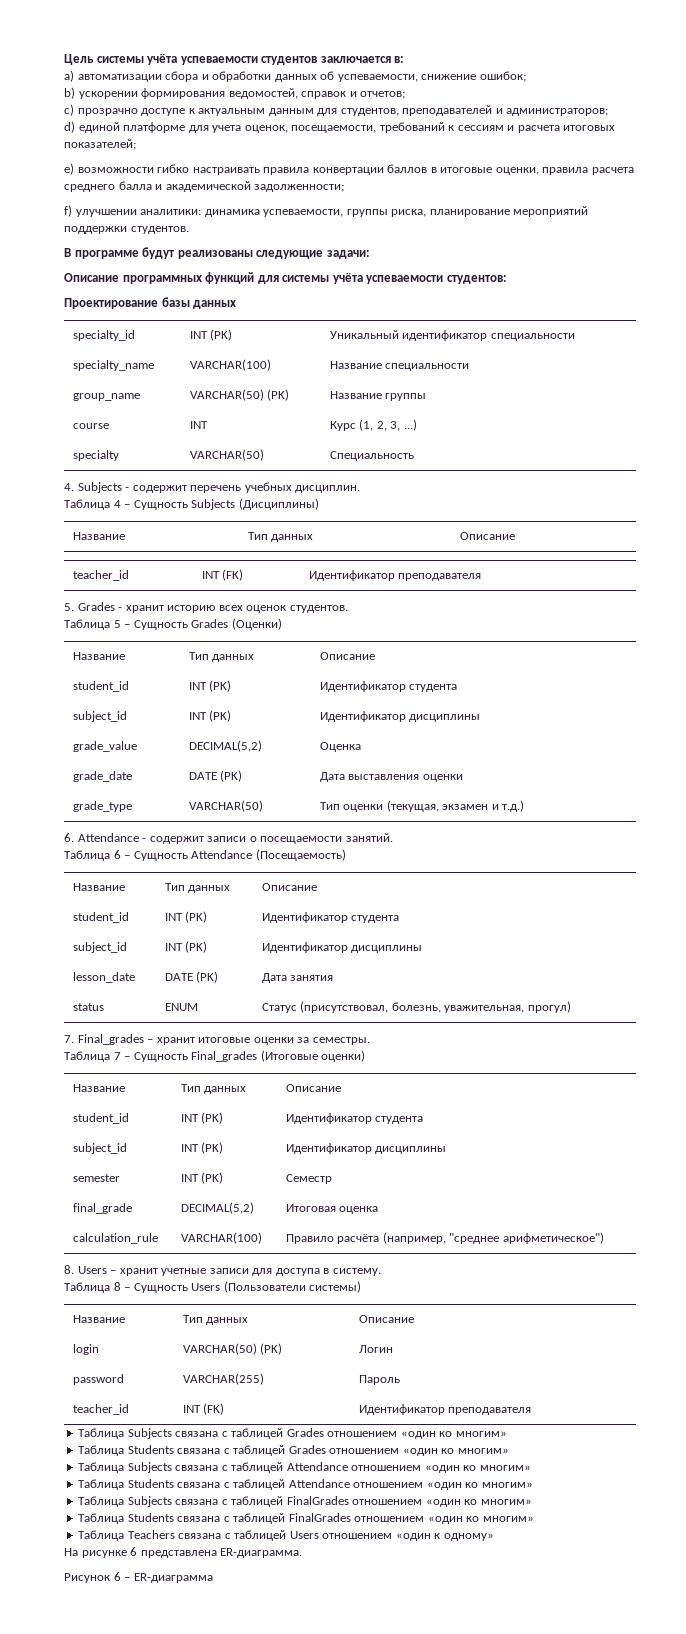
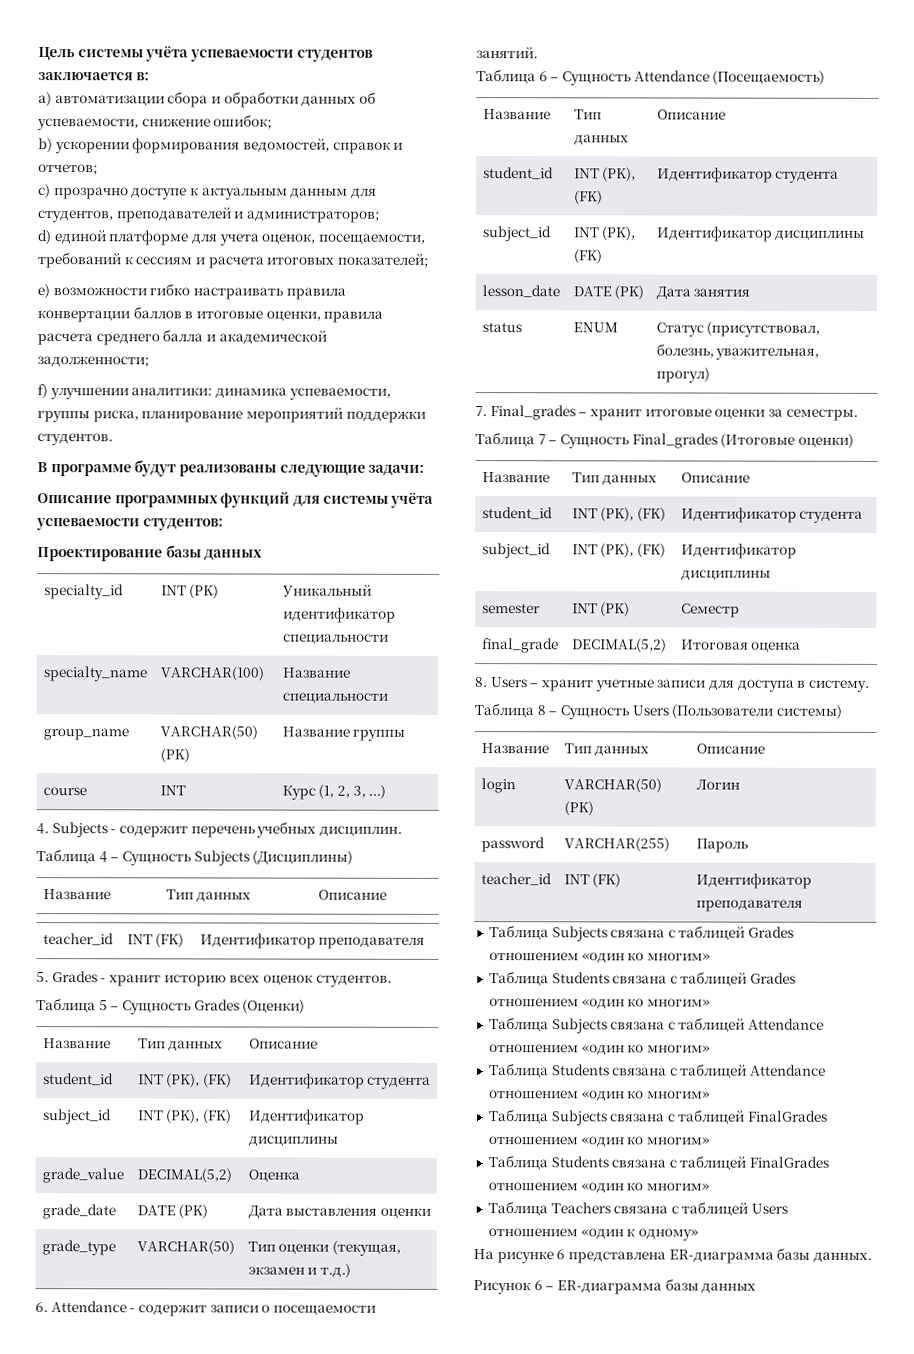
- specialty | VARCHAR(50) | Специальность
  Таблица 5 – Сущность Grades (Оценки)
  Название | Тип данных | Описание
- student_id | INT (PK) | Идентификатор студента
- subject_id | INT (PK) | Идентификатор дисциплины
+ student_id | INT (PK), (FK) | Идентификатор студента
+ subject_id | INT (PK), (FK) | Идентификатор дисциплины
  Таблица 6 – Сущность Attendance (Посещаемость)
  Название | Тип данных | Описание
- student_id | INT (PK) | Идентификатор студента
- subject_id | INT (PK) | Идентификатор дисциплины
+ student_id | INT (PK), (FK) | Идентификатор студента
+ subject_id | INT (PK), (FK) | Идентификатор дисциплины
  Таблица 7 – Сущность Final_grades (Итоговые оценки)
  Название | Тип данных | Описание
- student_id | INT (PK) | Идентификатор студента
- subject_id | INT (PK) | Идентификатор дисциплины
+ student_id | INT (PK), (FK) | Идентификатор студента
+ subject_id | INT (PK), (FK) | Идентификатор дисциплины
- calculation_rule | VARCHAR(100) | Правило расчёта (например, "среднее арифметическое")
- На рисунке 6 представлена ER-диаграмма.
+ На рисунке 6 представлена ER-диаграмма базы данных.
- Рисунок 6 – ER-диаграмма
+ Рисунок 6 – ER-диаграмма базы данных

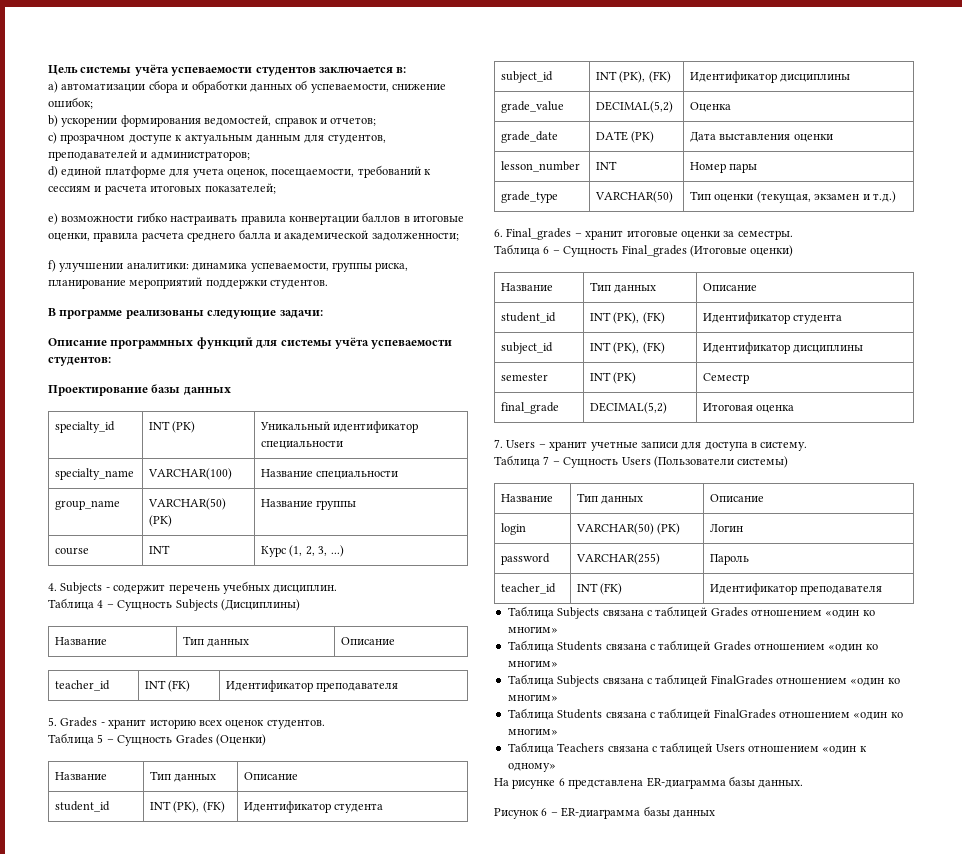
- c) прозрачно доступе к актуальным данным для студентов, преподавателей и администраторов;
+ c) прозрачном доступе к актуальным данным для студентов, преподавателей и администраторов;
- В программе будут реализованы следующие задачи:
+ В программе реализованы следующие задачи:
+ lesson_number | INT | Номер пары
- 6. Attendance - содержит записи о посещаемости занятий.
- Таблица 6 – Сущность Attendance (Посещаемость)
- Название | Тип данных | Описание
- student_id | INT (PK), (FK) | Идентификатор студента
- subject_id | INT (PK), (FK) | Идентификатор дисциплины
- lesson_date | DATE (PK) | Дата занятия
- status | ENUM | Статус (присутствовал, болезнь, уважительная, прогул)
- 7. Final_grades – хранит итоговые оценки за семестры.
+ 6. Final_grades – хранит итоговые оценки за семестры.
- Таблица 7 – Сущность Final_grades (Итоговые оценки)
+ Таблица 6 – Сущность Final_grades (Итоговые оценки)
- 8. Users – хранит учетные записи для доступа в систему.
+ 7. Users – хранит учетные записи для доступа в систему.
- Таблица 8 – Сущность Users (Пользователи системы)
+ Таблица 7 – Сущность Users (Пользователи системы)
- Таблица Subjects связана с таблицей Attendance отношением «один ко многим»
- Таблица Students связана с таблицей Attendance отношением «один ко многим»

